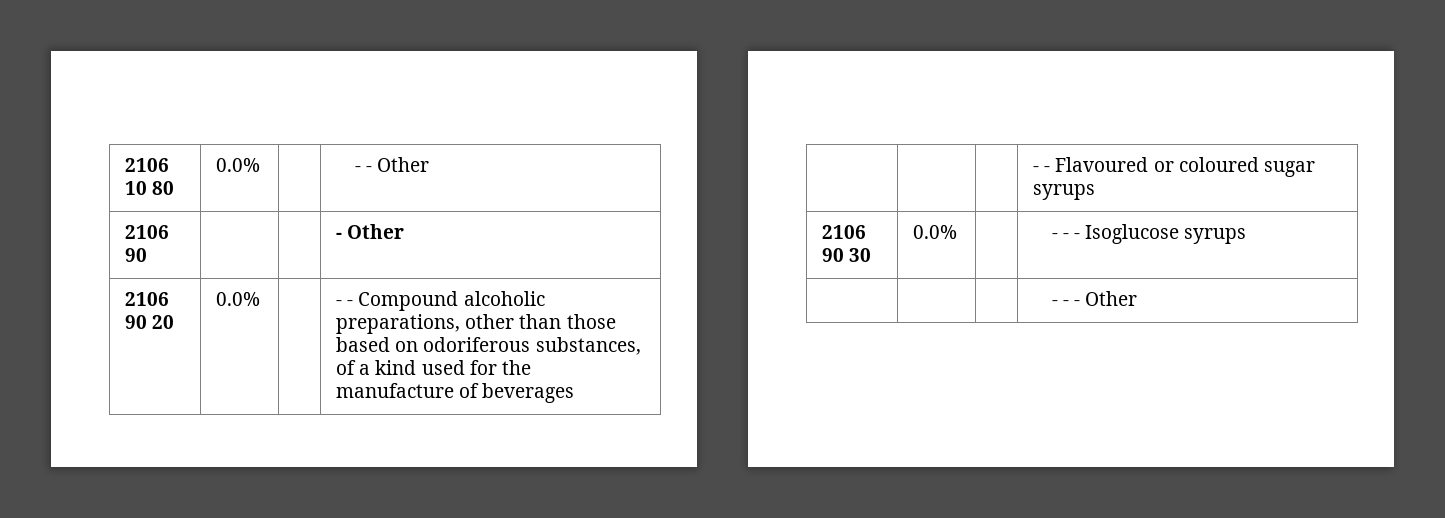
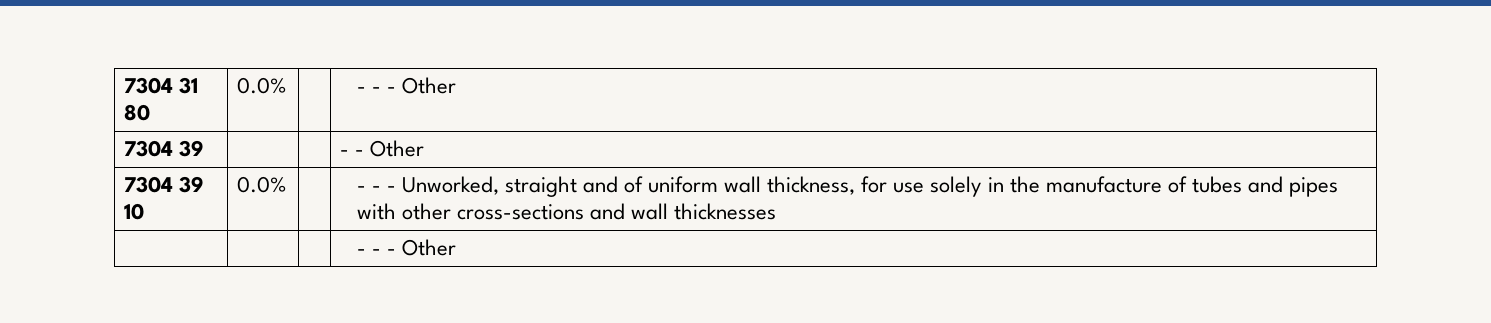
- 2106 10 80 | 0.0% | | - - Other
- 2106 90 | | | - Other
- 2106 90 20 | 0.0% | | - - Compound alcoholic preparations, other than those based on odoriferous substances, of a kind used for the manufacture of beverages
- | | | - - Flavoured or coloured sugar syrups
- 2106 90 30 | 0.0% | | - - - Isoglucose syrups
+ 7304 31 80 | 0.0% | | - - - Other
+ 7304 39 | | | - - Other
+ 7304 39 10 | 0.0% | | - - - Unworked, straight and of uniform wall thickness, for use solely in the manufacture of tubes and pipes with other cross-sections and wall thicknesses

